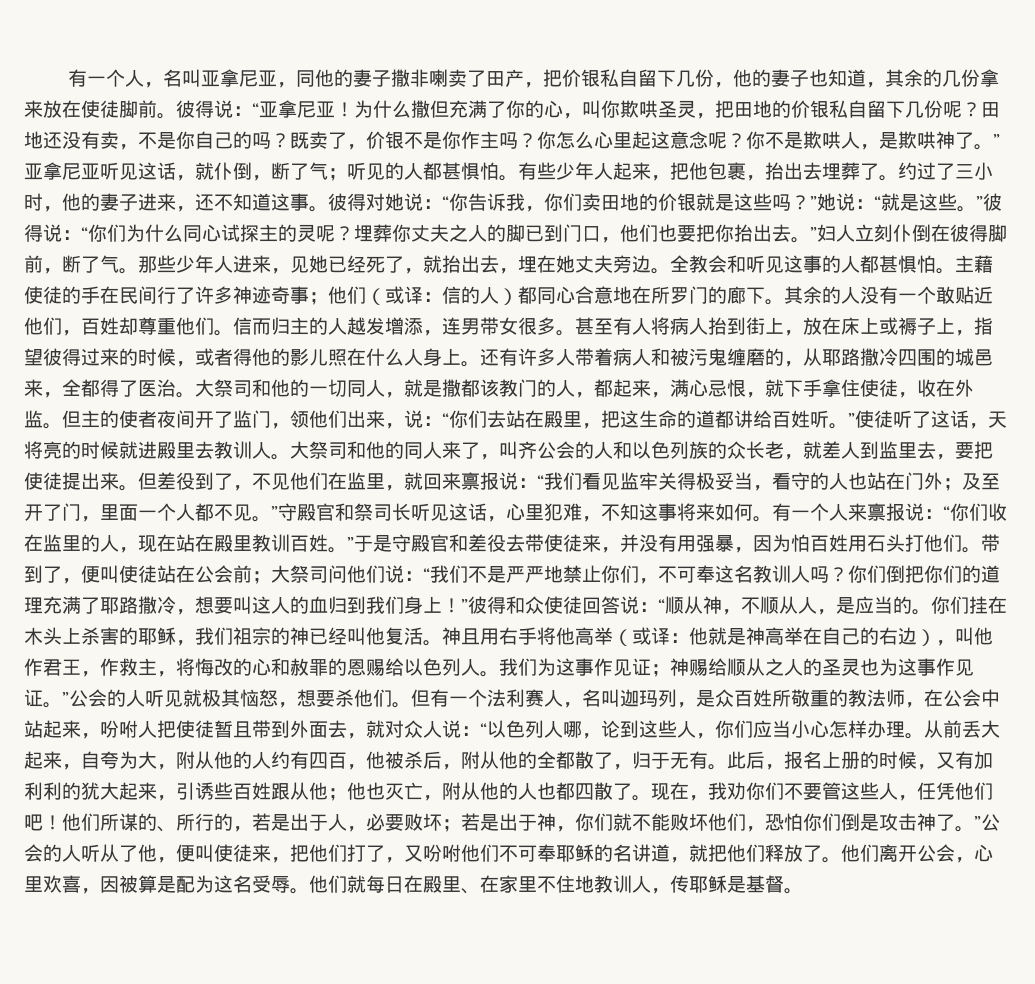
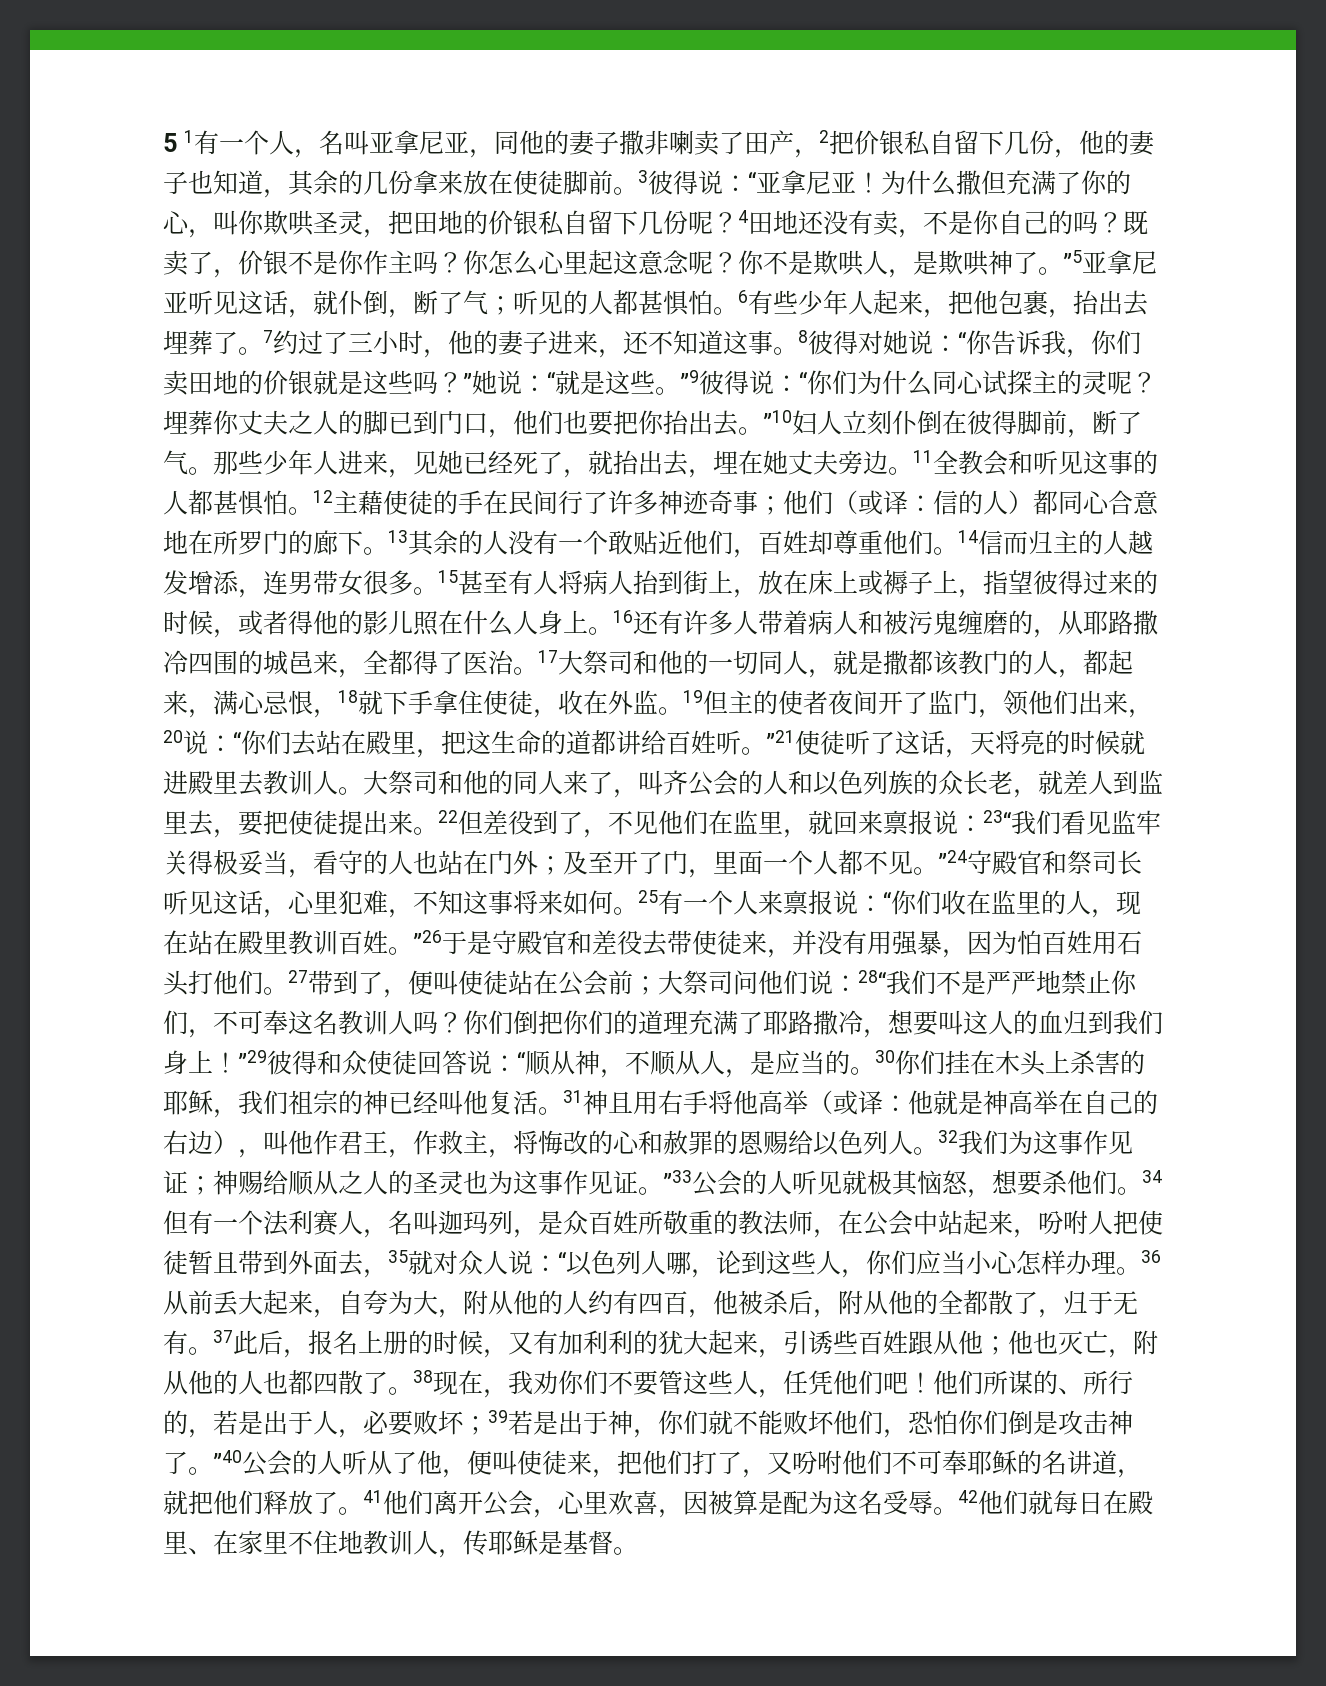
- 有一个人，名叫亚拿尼亚，同他的妻子撒非喇卖了田产，把价银私自留下几份，他的妻子也知道，其余的几份拿来放在使徒脚前。
+ 5 1有一个人，名叫亚拿尼亚，同他的妻子撒非喇卖了田产，2把价银私自留下几份，他的妻子也知道，其余的几份拿来放在使徒脚前。
- 彼得说：“亚拿尼亚！
+ 3彼得说：“亚拿尼亚！
- 田地还没有卖，不是你自己的吗？
+ 4田地还没有卖，不是你自己的吗？
- 你不是欺哄人，是欺哄神了。”亚拿尼亚听见这话，就仆倒，断了气；听见的人都甚惧怕。
+ 你不是欺哄人，是欺哄神了。”5亚拿尼亚听见这话，就仆倒，断了气；听见的人都甚惧怕。
- 有些少年人起来，把他包裹，抬出去埋葬了。
+ 6有些少年人起来，把他包裹，抬出去埋葬了。
- 约过了三小时，他的妻子进来，还不知道这事。
+ 7约过了三小时，他的妻子进来，还不知道这事。
- 彼得对她说：“你告诉我，你们卖田地的价银就是这些吗？”她说：“就是这些。”彼得说：“你们为什么同心试探主的灵呢？
+ 8彼得对她说：“你告诉我，你们卖田地的价银就是这些吗？”她说：“就是这些。”9彼得说：“你们为什么同心试探主的灵呢？
- 埋葬你丈夫之人的脚已到门口，他们也要把你抬出去。”妇人立刻仆倒在彼得脚前，断了气。
+ 埋葬你丈夫之人的脚已到门口，他们也要把你抬出去。”10妇人立刻仆倒在彼得脚前，断了气。
- 全教会和听见这事的人都甚惧怕。
+ 11全教会和听见这事的人都甚惧怕。
- 主藉使徒的手在民间行了许多神迹奇事；他们（或译：信的人）都同心合意地在所罗门的廊下。
+ 12主藉使徒的手在民间行了许多神迹奇事；他们（或译：信的人）都同心合意地在所罗门的廊下。
- 其余的人没有一个敢贴近他们，百姓却尊重他们。
+ 13其余的人没有一个敢贴近他们，百姓却尊重他们。
- 信而归主的人越发增添，连男带女很多。
+ 14信而归主的人越发增添，连男带女很多。
- 甚至有人将病人抬到街上，放在床上或褥子上，指望彼得过来的时候，或者得他的影儿照在什么人身上。
+ 15甚至有人将病人抬到街上，放在床上或褥子上，指望彼得过来的时候，或者得他的影儿照在什么人身上。
- 还有许多人带着病人和被污鬼缠磨的，从耶路撒冷四围的城邑来，全都得了医治。
+ 16还有许多人带着病人和被污鬼缠磨的，从耶路撒冷四围的城邑来，全都得了医治。
- 大祭司和他的一切同人，就是撒都该教门的人，都起来，满心忌恨，就下手拿住使徒，收在外监。
+ 17大祭司和他的一切同人，就是撒都该教门的人，都起来，满心忌恨，18就下手拿住使徒，收在外监。
- 但主的使者夜间开了监门，领他们出来，说：“你们去站在殿里，把这生命的道都讲给百姓听。”使徒听了这话，天将亮的时候就进殿里去教训人。
+ 19但主的使者夜间开了监门，领他们出来，20说：“你们去站在殿里，把这生命的道都讲给百姓听。”21使徒听了这话，天将亮的时候就进殿里去教训人。
- 但差役到了，不见他们在监里，就回来禀报说：“我们看见监牢关得极妥当，看守的人也站在门外；及至开了门，里面一个人都不见。”守殿官和祭司长听见这话，心里犯难，不知这事将来如何。
+ 22但差役到了，不见他们在监里，就回来禀报说：23“我们看见监牢关得极妥当，看守的人也站在门外；及至开了门，里面一个人都不见。”24守殿官和祭司长听见这话，心里犯难，不知这事将来如何。
- 有一个人来禀报说：“你们收在监里的人，现在站在殿里教训百姓。”于是守殿官和差役去带使徒来，并没有用强暴，因为怕百姓用石头打他们。
+ 25有一个人来禀报说：“你们收在监里的人，现在站在殿里教训百姓。”26于是守殿官和差役去带使徒来，并没有用强暴，因为怕百姓用石头打他们。
- 带到了，便叫使徒站在公会前；大祭司问他们说：“我们不是严严地禁止你们，不可奉这名教训人吗？
+ 27带到了，便叫使徒站在公会前；大祭司问他们说：28“我们不是严严地禁止你们，不可奉这名教训人吗？
- 你们倒把你们的道理充满了耶路撒冷，想要叫这人的血归到我们身上！”彼得和众使徒回答说：“顺从神，不顺从人，是应当的。
+ 你们倒把你们的道理充满了耶路撒冷，想要叫这人的血归到我们身上！”29彼得和众使徒回答说：“顺从神，不顺从人，是应当的。
- 你们挂在木头上杀害的耶稣，我们祖宗的神已经叫他复活。
+ 30你们挂在木头上杀害的耶稣，我们祖宗的神已经叫他复活。
- 神且用右手将他高举（或译：他就是神高举在自己的右边），叫他作君王，作救主，将悔改的心和赦罪的恩赐给以色列人。
+ 31神且用右手将他高举（或译：他就是神高举在自己的右边），叫他作君王，作救主，将悔改的心和赦罪的恩赐给以色列人。
- 我们为这事作见证；神赐给顺从之人的圣灵也为这事作见证。”公会的人听见就极其恼怒，想要杀他们。
+ 32我们为这事作见证；神赐给顺从之人的圣灵也为这事作见证。”33公会的人听见就极其恼怒，想要杀他们。
- 但有一个法利赛人，名叫迦玛列，是众百姓所敬重的教法师，在公会中站起来，吩咐人把使徒暂且带到外面去，就对众人说：“以色列人哪，论到这些人，你们应当小心怎样办理。
+ 34但有一个法利赛人，名叫迦玛列，是众百姓所敬重的教法师，在公会中站起来，吩咐人把使徒暂且带到外面去，35就对众人说：“以色列人哪，论到这些人，你们应当小心怎样办理。
- 从前丢大起来，自夸为大，附从他的人约有四百，他被杀后，附从他的全都散了，归于无有。
+ 36从前丢大起来，自夸为大，附从他的人约有四百，他被杀后，附从他的全都散了，归于无有。
- 此后，报名上册的时候，又有加利利的犹大起来，引诱些百姓跟从他；他也灭亡，附从他的人也都四散了。
+ 37此后，报名上册的时候，又有加利利的犹大起来，引诱些百姓跟从他；他也灭亡，附从他的人也都四散了。
- 现在，我劝你们不要管这些人，任凭他们吧！
+ 38现在，我劝你们不要管这些人，任凭他们吧！
- 他们所谋的、所行的，若是出于人，必要败坏；若是出于神，你们就不能败坏他们，恐怕你们倒是攻击神了。”公会的人听从了他，便叫使徒来，把他们打了，又吩咐他们不可奉耶稣的名讲道，就把他们释放了。
+ 他们所谋的、所行的，若是出于人，必要败坏；39若是出于神，你们就不能败坏他们，恐怕你们倒是攻击神了。”40公会的人听从了他，便叫使徒来，把他们打了，又吩咐他们不可奉耶稣的名讲道，就把他们释放了。
- 他们离开公会，心里欢喜，因被算是配为这名受辱。
+ 41他们离开公会，心里欢喜，因被算是配为这名受辱。
- 他们就每日在殿里、在家里不住地教训人，传耶稣是基督。
+ 42他们就每日在殿里、在家里不住地教训人，传耶稣是基督。

